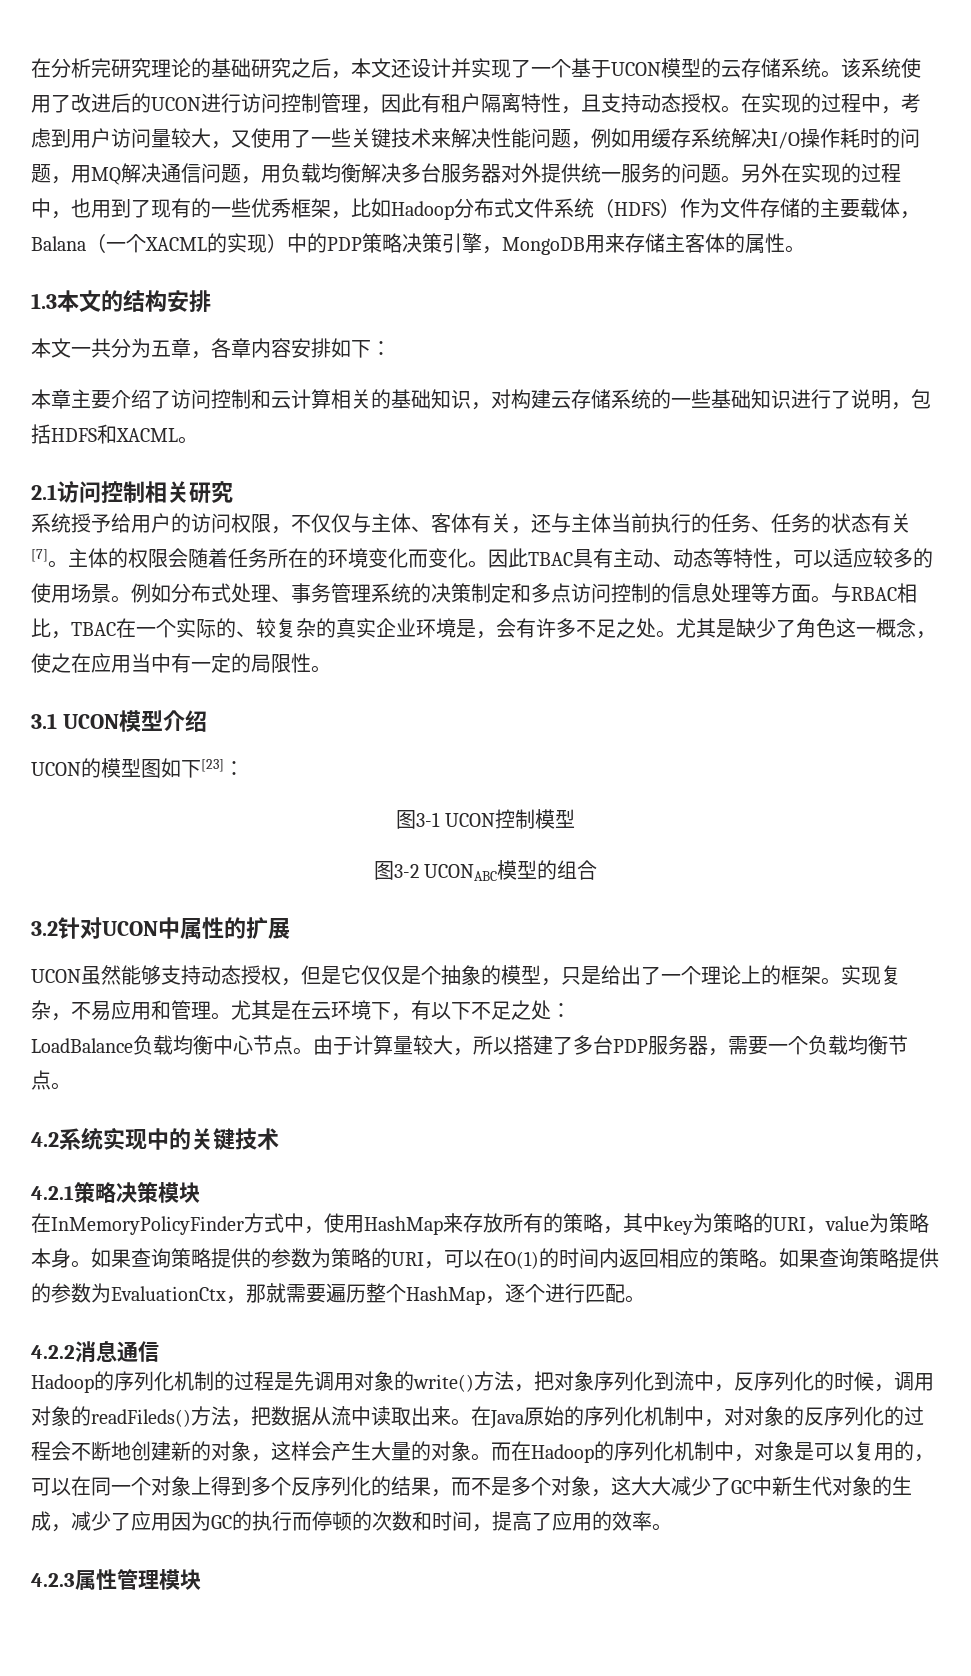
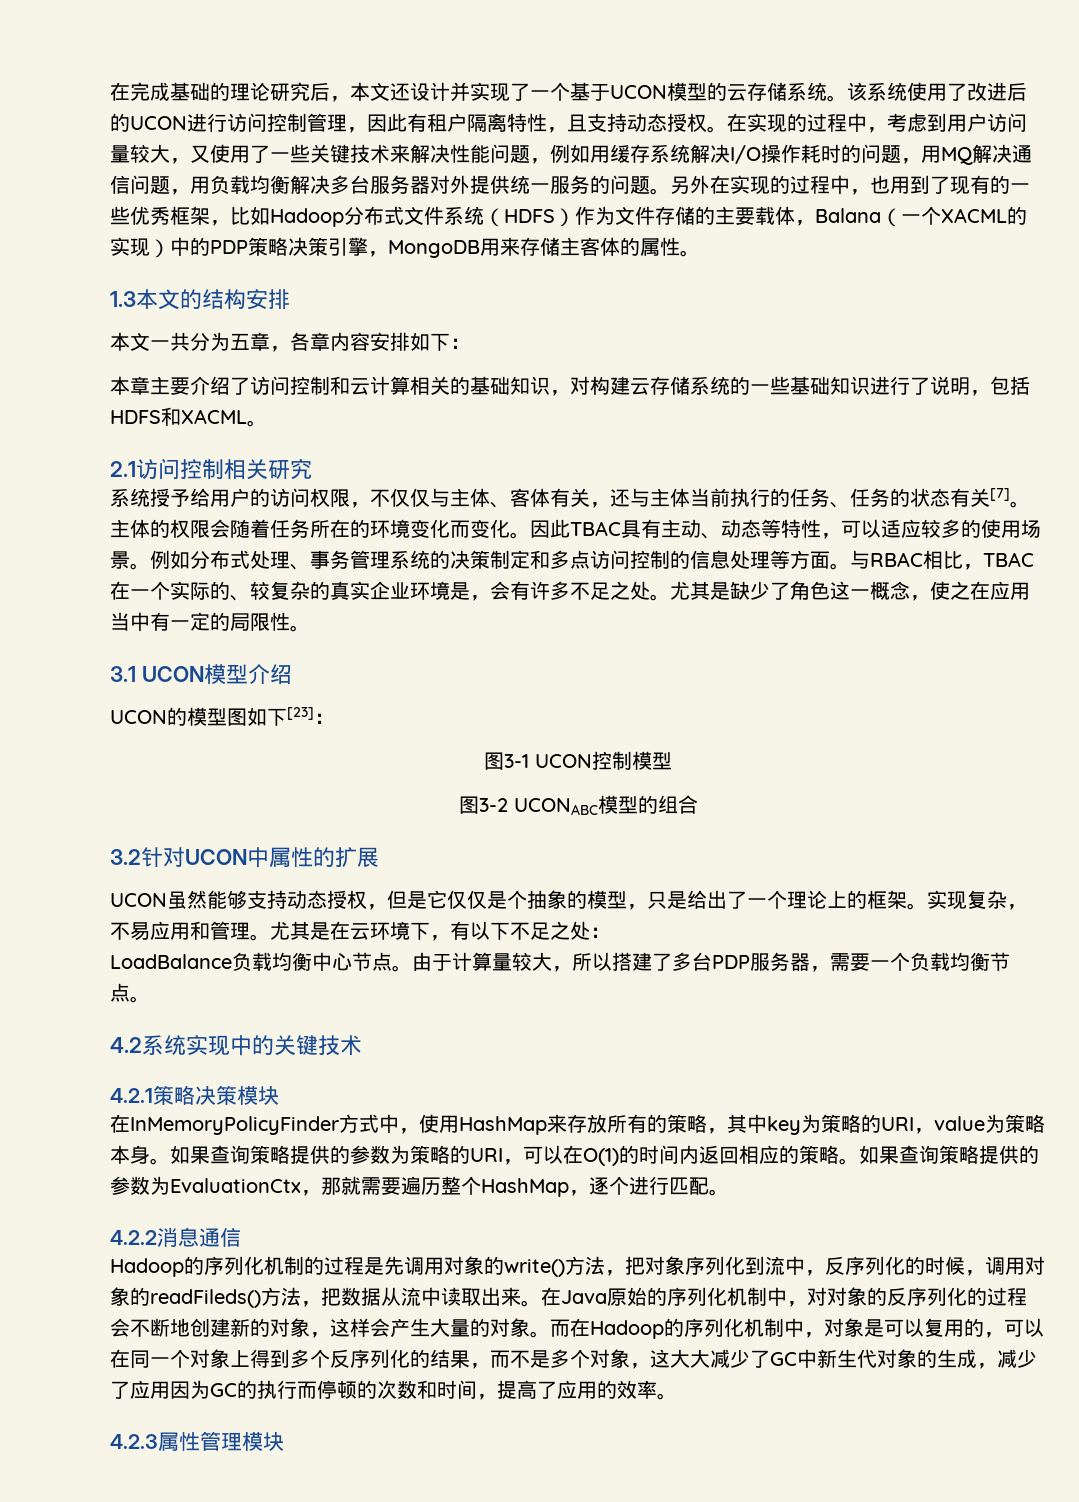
- 在分析完研究理论的基础研究之后，本文还设计并实现了一个基于UCON模型的云存储系统。
+ 在完成基础的理论研究后，本文还设计并实现了一个基于UCON模型的云存储系统。

